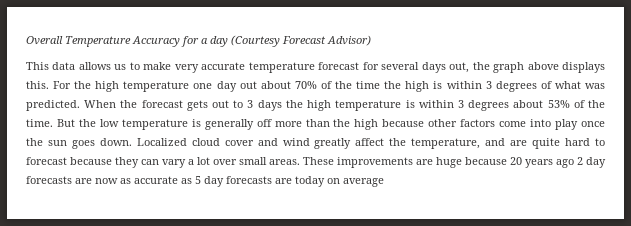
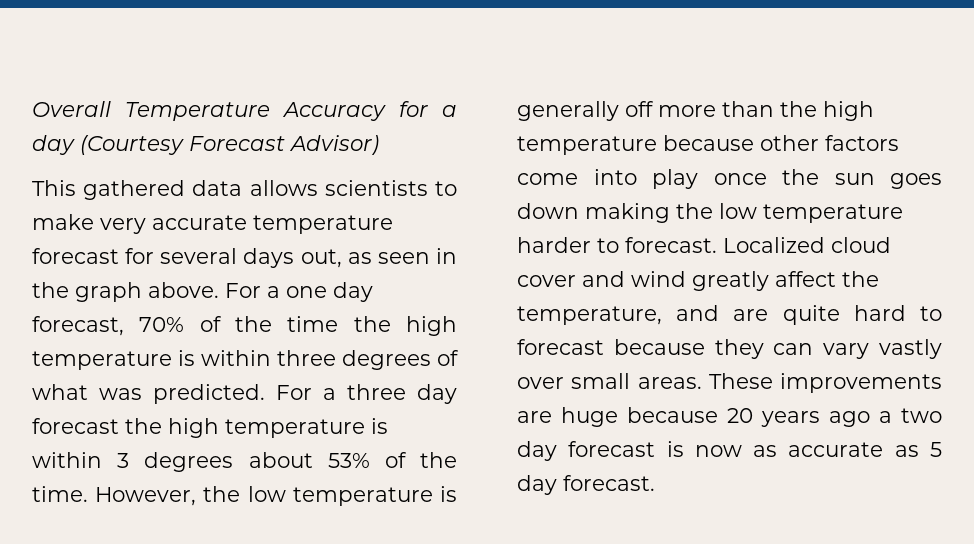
- This data allows us to make very accurate temperature forecast for several days out, the graph above displays this. For the high temperature one day out about 70% of the time the high is within 3 degrees of what was predicted.
+ This gathered data allows scientists to make very accurate temperature forecast for several days out, as seen in the graph above. For a one day forecast, 70% of the time the high temperature is within three degrees of what was predicted.
- When the forecast gets out to 3 days the high temperature is within 3 degrees about 53% of the time.
+ For a three day forecast the high temperature is within 3 degrees about 53% of the time.
- But the low temperature is generally off more than the high because other factors come into play once the sun goes down.
+ However, the low temperature is generally off more than the high temperature because other factors come into play once the sun goes down making the low temperature harder to forecast.
- Localized cloud cover and wind greatly affect the temperature, and are quite hard to forecast because they can vary a lot over small areas.
+ Localized cloud cover and wind greatly affect the temperature, and are quite hard to forecast because they can vary vastly over small areas.
- These improvements are huge because 20 years ago 2 day forecasts are now as accurate as 5 day forecasts are today on average
+ These improvements are huge because 20 years ago a two day forecast is now as accurate as 5 day forecast.

